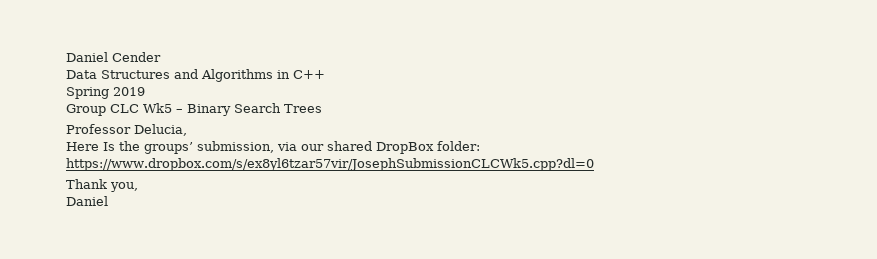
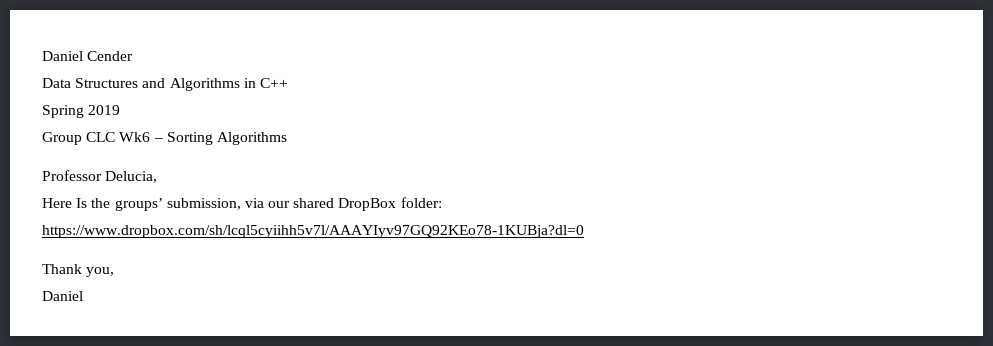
- Group CLC Wk5 – Binary Search Trees
+ Group CLC Wk6 – Sorting Algorithms
- Here Is the groups’ submission, via our shared DropBox folder: https://www.dropbox.com/s/ex8yl6tzar57vir/JosephSubmissionCLCWk5.cpp?dl=0
+ Here Is the groups’ submission, via our shared DropBox folder: https://www.dropbox.com/sh/lcql5cyiihh5v7l/AAAYIyv97GQ92KEo78-1KUBja?dl=0

